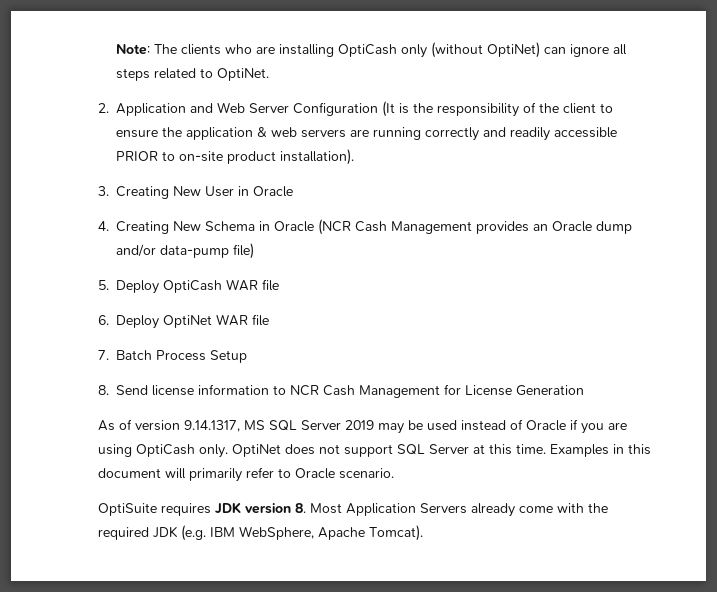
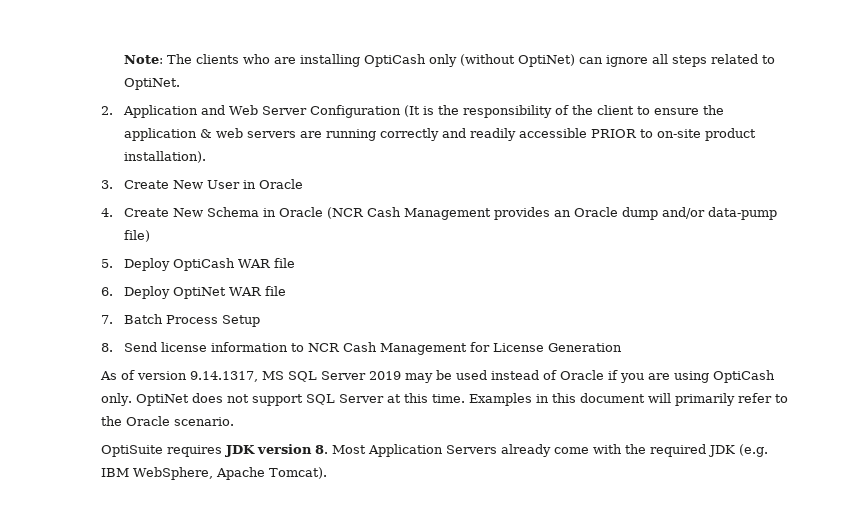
- 3. Creating New User in Oracle
+ 3. Create New User in Oracle
- 4. Creating New Schema in Oracle (NCR Cash Management provides an Oracle dump and/or data-pump file)
+ 4. Create New Schema in Oracle (NCR Cash Management provides an Oracle dump and/or data-pump file)
- Examples in this document will primarily refer to Oracle scenario.
+ Examples in this document will primarily refer to the Oracle scenario.

